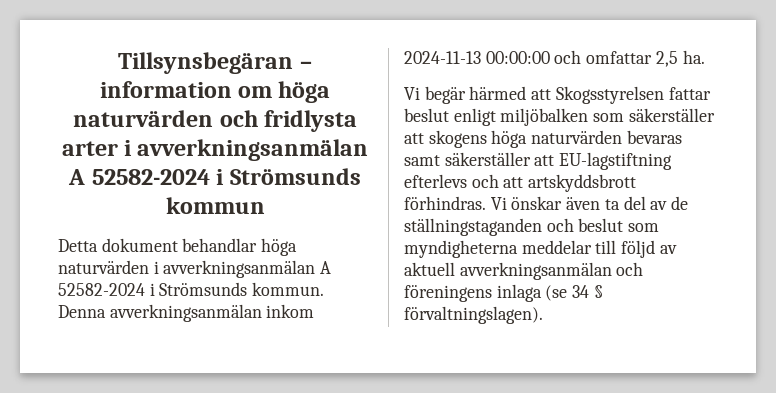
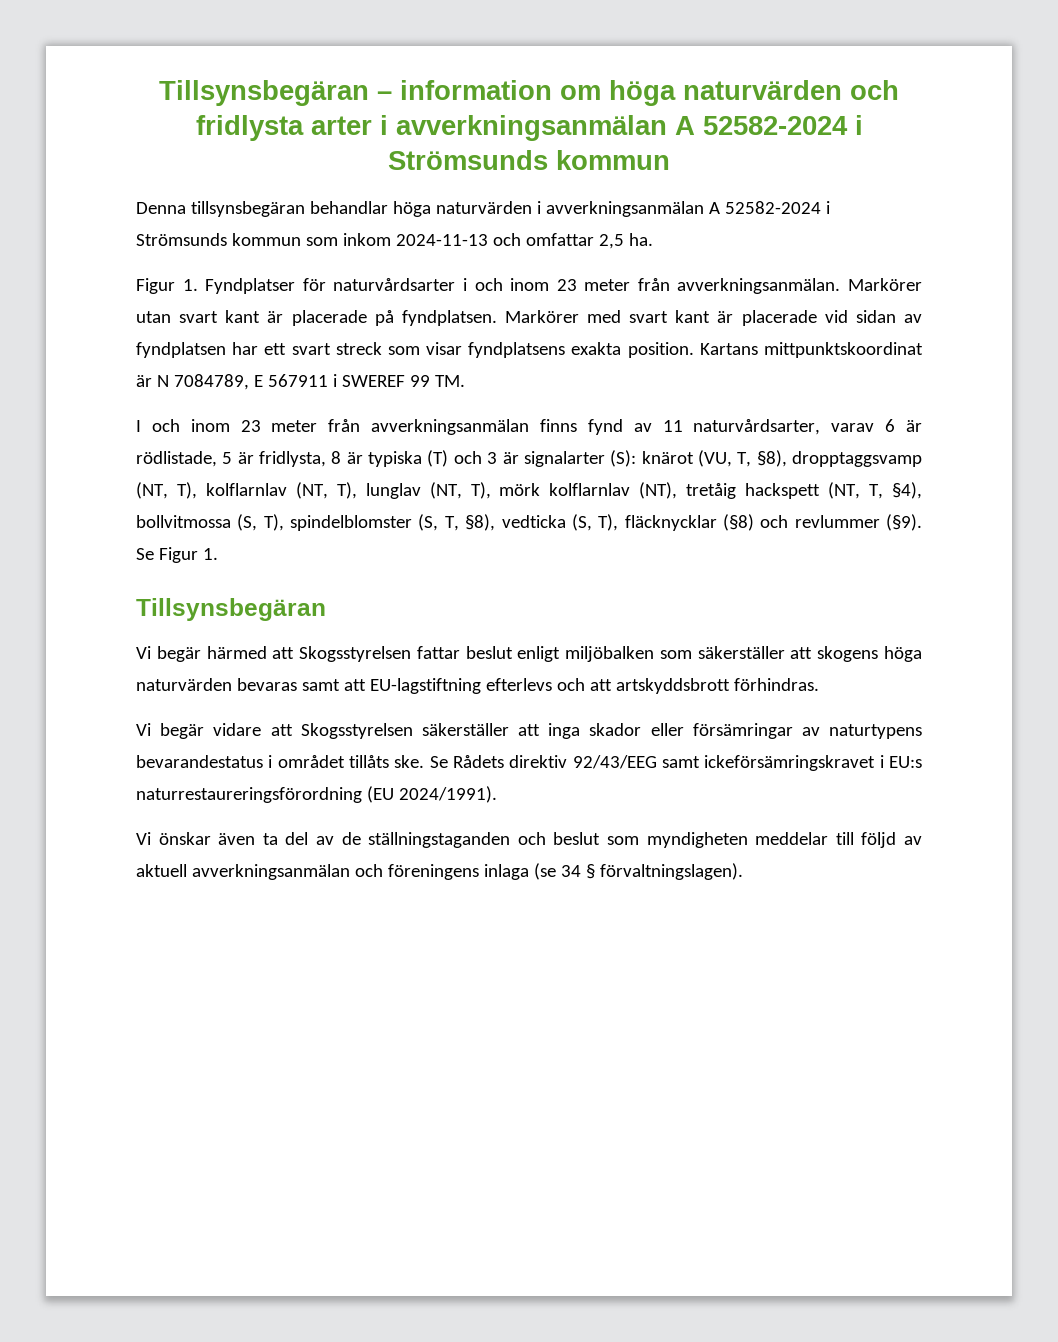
- Detta dokument behandlar höga naturvärden i avverkningsanmälan A 52582-2024 i Strömsunds kommun. Denna avverkningsanmälan inkom 2024-11-13 00:00:00 och omfattar 2,5 ha.
+ Denna tillsynsbegäran behandlar höga naturvärden i avverkningsanmälan A 52582-2024 i Strömsunds kommun som inkom 2024-11-13 och omfattar 2,5 ha.
+ Figur 1. Fyndplatser för naturvårdsarter i och inom 23 meter från avverkningsanmälan. Markörer utan svart kant är placerade på fyndplatsen. Markörer med svart kant är placerade vid sidan av fyndplatsen har ett svart streck som visar fyndplatsens exakta position. Kartans mittpunktskoordinat är N 7084789, E 567911 i SWEREF 99 TM.
+ I och inom 23 meter från avverkningsanmälan finns fynd av 11 naturvårdsarter, varav 6 är rödlistade, 5 är fridlysta, 8 är typiska (T) och 3 är signalarter (S): knärot (VU, T, §8), dropptaggsvamp (NT, T), kolflarnlav (NT, T), lunglav (NT, T), mörk kolflarnlav (NT), tretåig hackspett (NT, T, §4), bollvitmossa (S, T), spindelblomster (S, T, §8), vedticka (S, T), fläcknycklar (§8) och revlummer (§9). Se Figur 1.
+ Tillsynsbegäran
- Vi begär härmed att Skogsstyrelsen fattar beslut enligt miljöbalken som säkerställer att skogens höga naturvärden bevaras samt säkerställer att EU-lagstiftning efterlevs och att artskyddsbrott förhindras. Vi önskar även ta del av de ställningstaganden och beslut som myndigheterna meddelar till följd av aktuell avverkningsanmälan och föreningens inlaga (se 34 § förvaltningslagen).
+ Vi begär härmed att Skogsstyrelsen fattar beslut enligt miljöbalken som säkerställer att skogens höga naturvärden bevaras samt att EU-lagstiftning efterlevs och att artskyddsbrott förhindras.
+ Vi begär vidare att Skogsstyrelsen säkerställer att inga skador eller försämringar av naturtypens bevarandestatus i området tillåts ske. Se Rådets direktiv 92/43/EEG samt ickeförsämringskravet i EU:s naturrestaureringsförordning (EU 2024/1991).
+ Vi önskar även ta del av de ställningstaganden och beslut som myndigheten meddelar till följd av aktuell avverkningsanmälan och föreningens inlaga (se 34 § förvaltningslagen).

